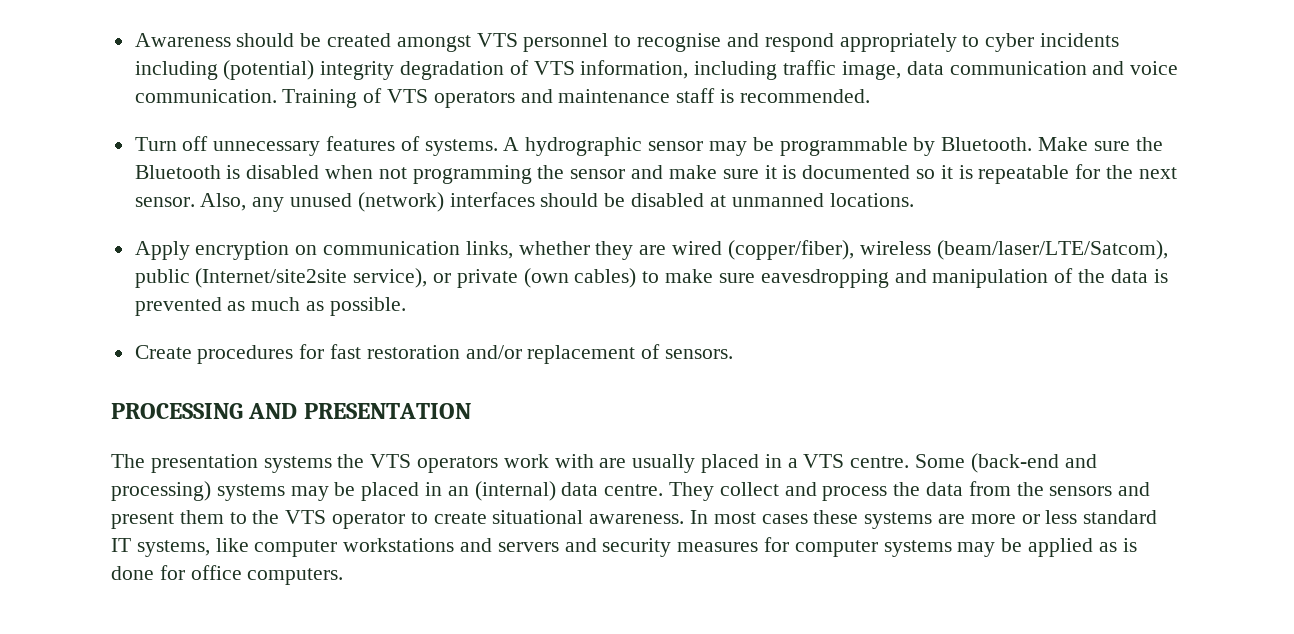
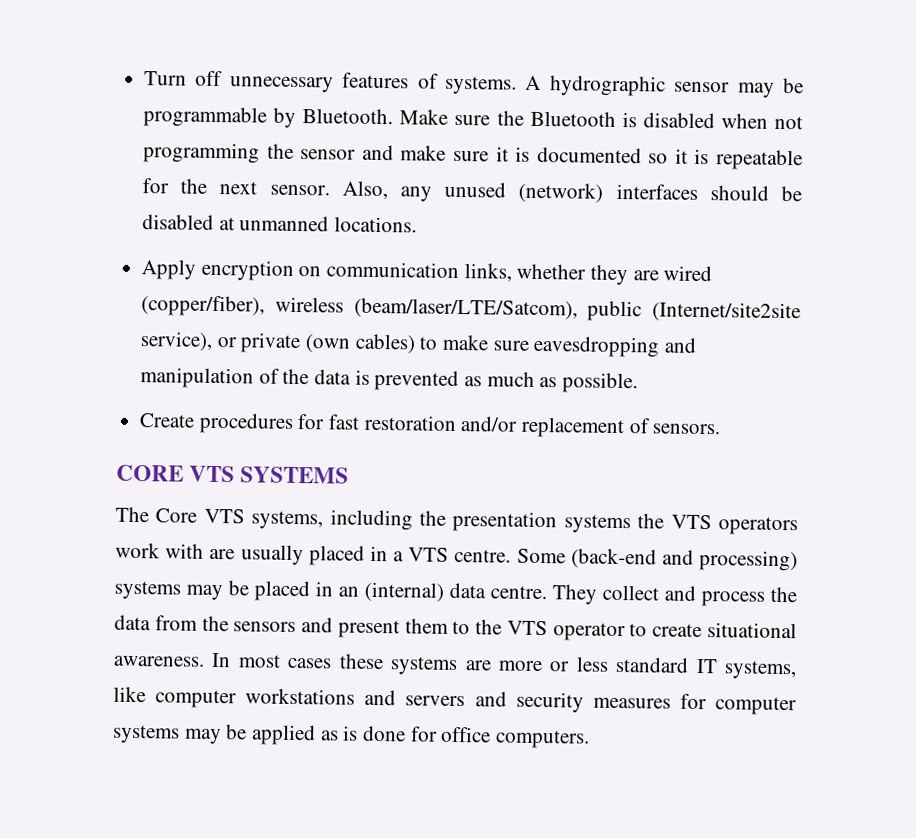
- Awareness should be created amongst VTS personnel to recognise and respond appropriately to cyber incidents including (potential) integrity degradation of VTS information, including traffic image, data communication and voice communication. Training of VTS operators and maintenance staff is recommended.
- PROCESSING AND PRESENTATION
- The presentation systems the VTS operators work with are usually placed in a VTS centre.
+ CORE VTS SYSTEMS
+ The Core VTS systems, including the presentation systems the VTS operators work with are usually placed in a VTS centre.

